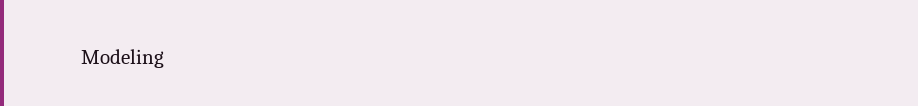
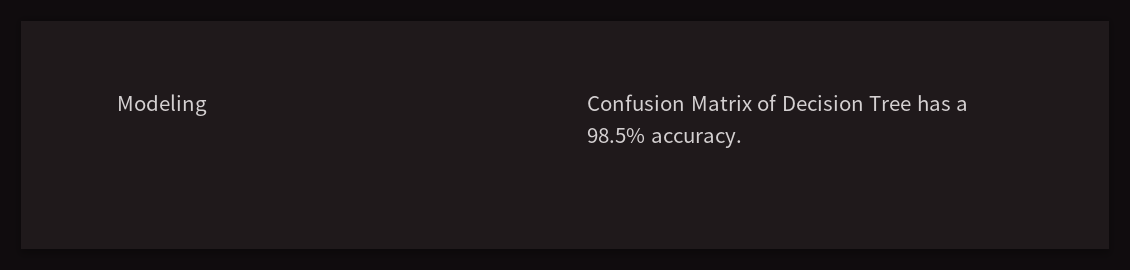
+ Confusion Matrix of Decision Tree has a 98.5% accuracy.

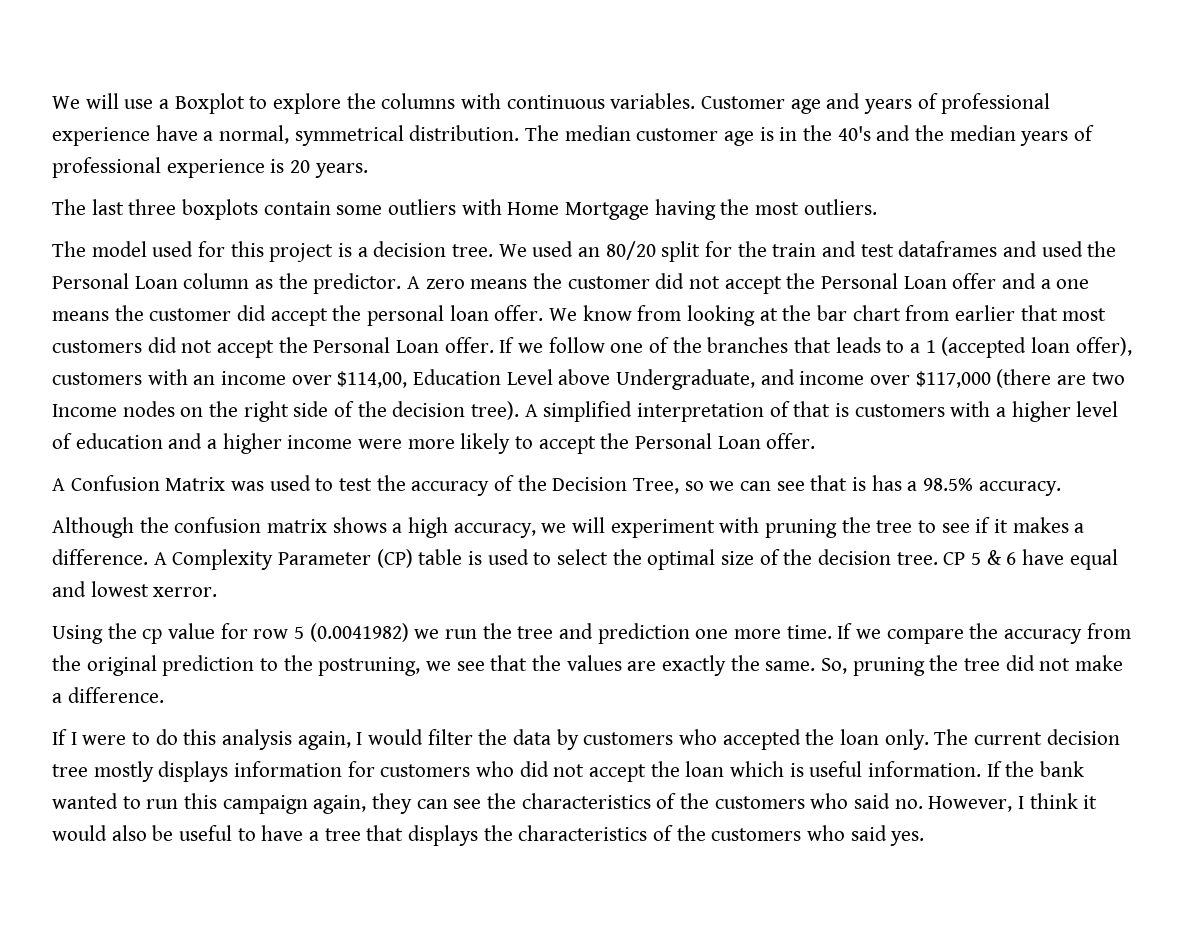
- Modeling
- Confusion Matrix of Decision Tree has a 98.5% accuracy.
+ We will use a Boxplot to explore the columns with continuous variables. Customer age and years of professional experience have a normal, symmetrical distribution. The median customer age is in the 40's and the median years of professional experience is 20 years.
+ The last three boxplots contain some outliers with Home Mortgage having the most outliers.
+ The model used for this project is a decision tree. We used an 80/20 split for the train and test dataframes and used the Personal Loan column as the predictor. A zero means the customer did not accept the Personal Loan offer and a one means the customer did accept the personal loan offer. We know from looking at the bar chart from earlier that most customers did not accept the Personal Loan offer. If we follow one of the branches that leads to a 1 (accepted loan offer), customers with an income over $114,00, Education Level above Undergraduate, and income over $117,000 (there are two Income nodes on the right side of the decision tree). A simplified interpretation of that is customers with a higher level of education and a higher income were more likely to accept the Personal Loan offer.
+ A Confusion Matrix was used to test the accuracy of the Decision Tree, so we can see that is has a 98.5% accuracy.
+ Although the confusion matrix shows a high accuracy, we will experiment with pruning the tree to see if it makes a difference. A Complexity Parameter (CP) table is used to select the optimal size of the decision tree. CP 5 & 6 have equal and lowest xerror.
+ Using the cp value for row 5 (0.0041982) we run the tree and prediction one more time. If we compare the accuracy from the original prediction to the postruning, we see that the values are exactly the same. So, pruning the tree did not make a difference.
+ If I were to do this analysis again, I would filter the data by customers who accepted the loan only. The current decision tree mostly displays information for customers who did not accept the loan which is useful information. If the bank wanted to run this campaign again, they can see the characteristics of the customers who said no. However, I think it would also be useful to have a tree that displays the characteristics of the customers who said yes.

